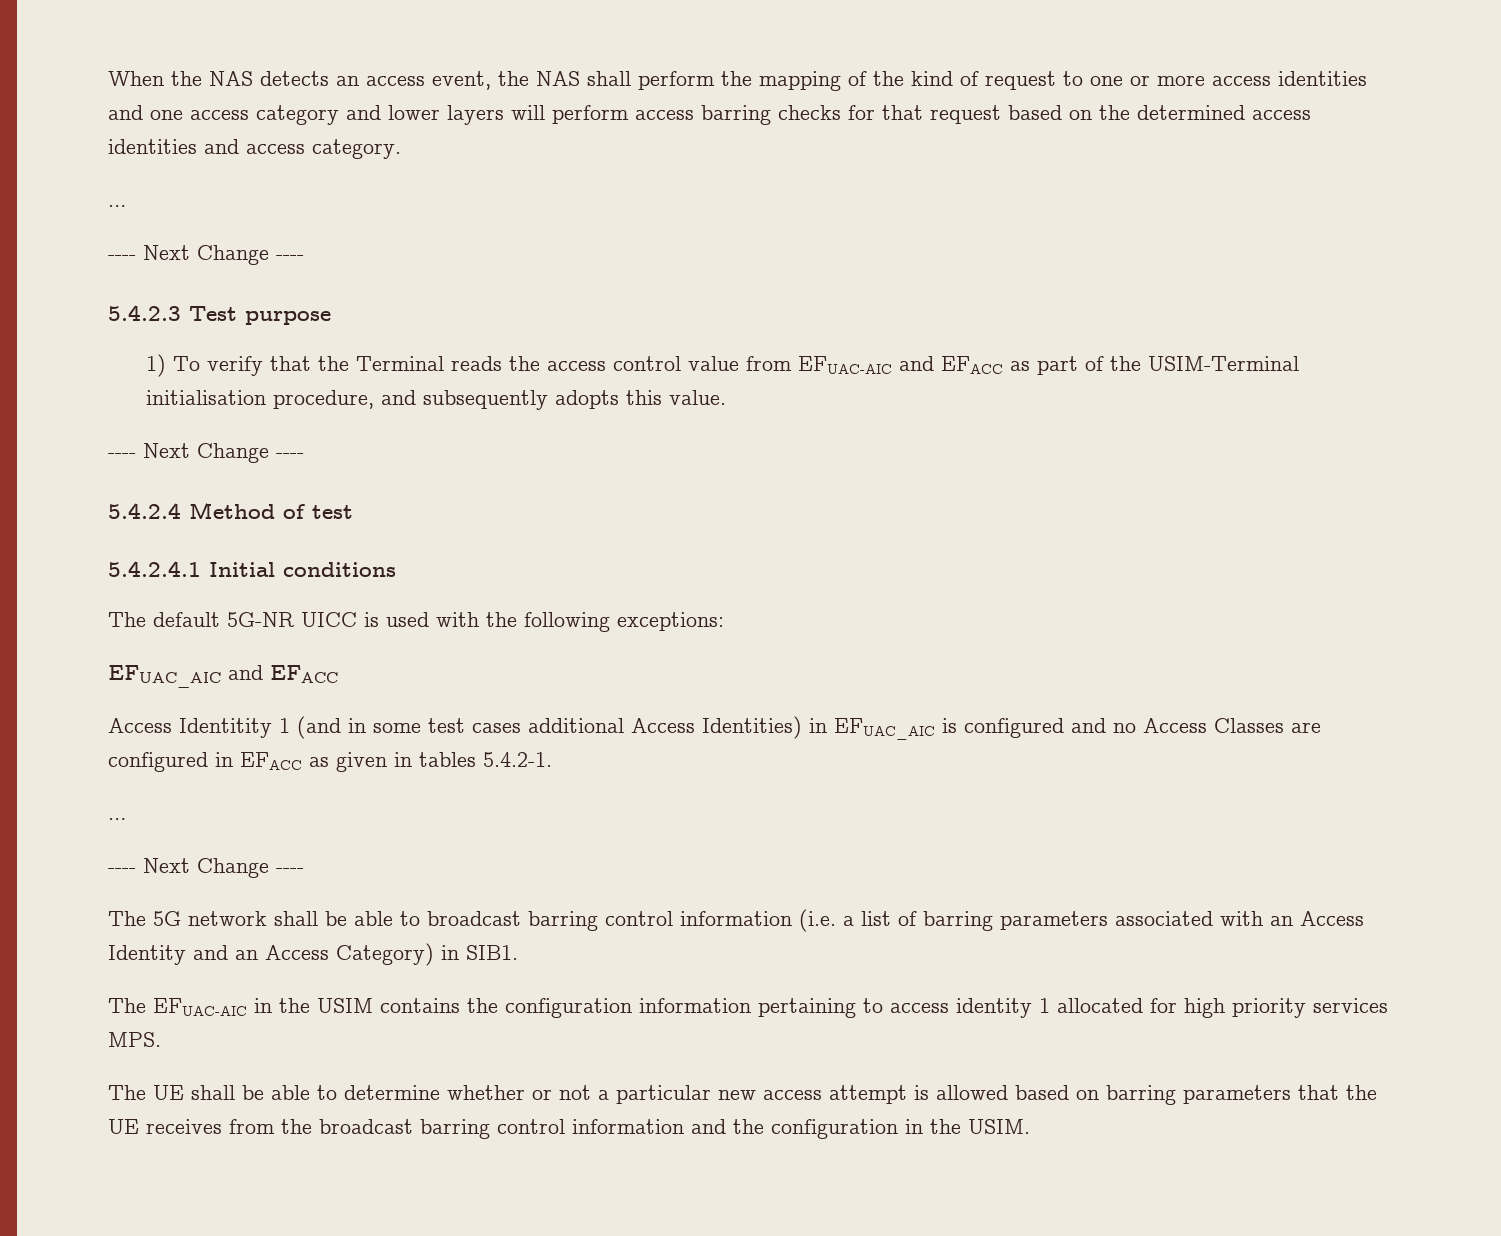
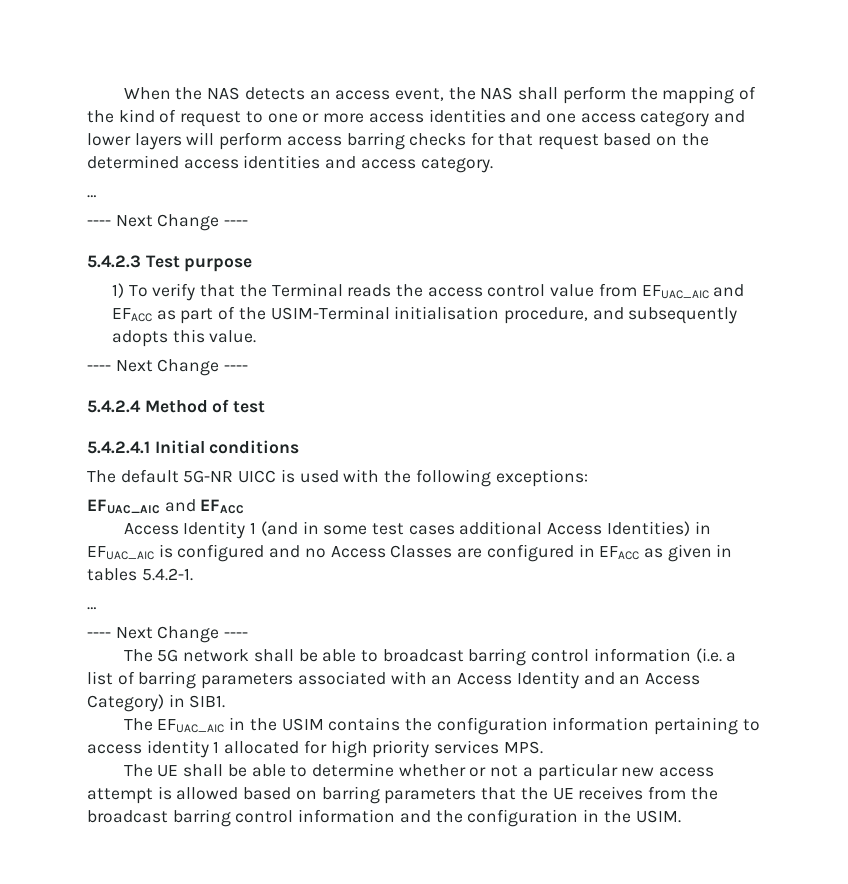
- 1) To verify that the Terminal reads the access control value from EFUAC-AIC and EFACC as part of the USIM-Terminal initialisation procedure, and subsequently adopts this value.
+ 1) To verify that the Terminal reads the access control value from EFUAC_AIC and EFACC as part of the USIM-Terminal initialisation procedure, and subsequently adopts this value.
- Access Identitity 1 (and in some test cases additional Access Identities) in EFUAC_AIC is configured and no Access Classes are configured in EFACC as given in tables 5.4.2-1.
+ Access Identity 1 (and in some test cases additional Access Identities) in EFUAC_AIC is configured and no Access Classes are configured in EFACC as given in tables 5.4.2-1.
- The EFUAC-AIC in the USIM contains the configuration information pertaining to access identity 1 allocated for high priority services MPS.
+ The EFUAC_AIC in the USIM contains the configuration information pertaining to access identity 1 allocated for high priority services MPS.

